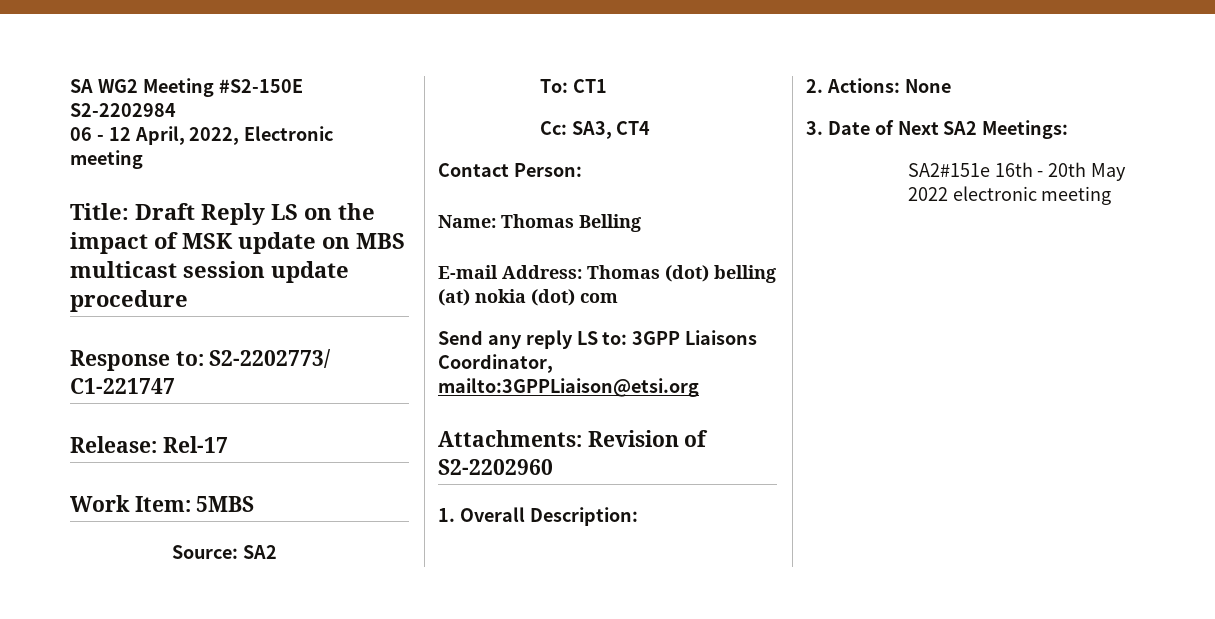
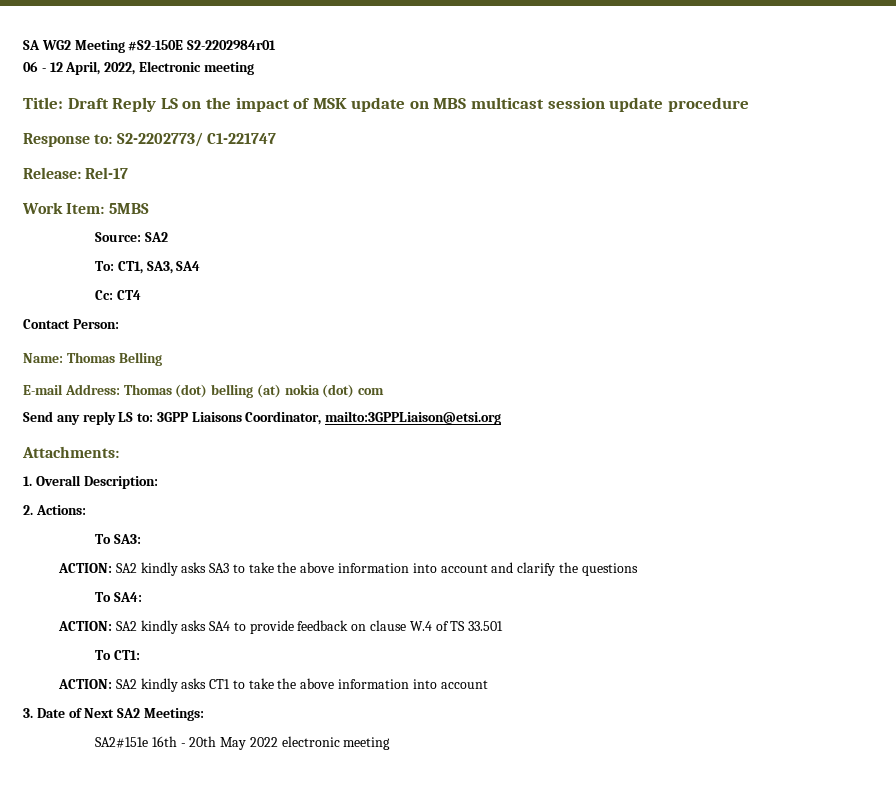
- SA WG2 Meeting #S2-150E S2-2202984
+ SA WG2 Meeting #S2-150E S2-2202984r01
- To: CT1
+ To: CT1, SA3, SA4
- Cc: SA3, CT4
+ Cc: CT4
- Attachments: Revision of S2-2202960
+ Attachments:
- 2. Actions: None
+ 2. Actions:
+ To SA3:
+ ACTION: SA2 kindly asks SA3 to take the above information into account and clarify the questions
+ To SA4:
+ ACTION: SA2 kindly asks SA4 to provide feedback on clause W.4 of TS 33.501
+ To CT1:
+ ACTION: SA2 kindly asks CT1 to take the above information into account

